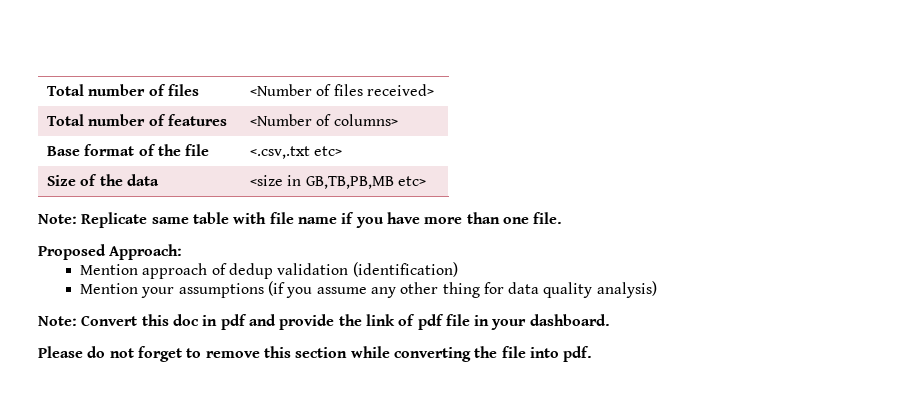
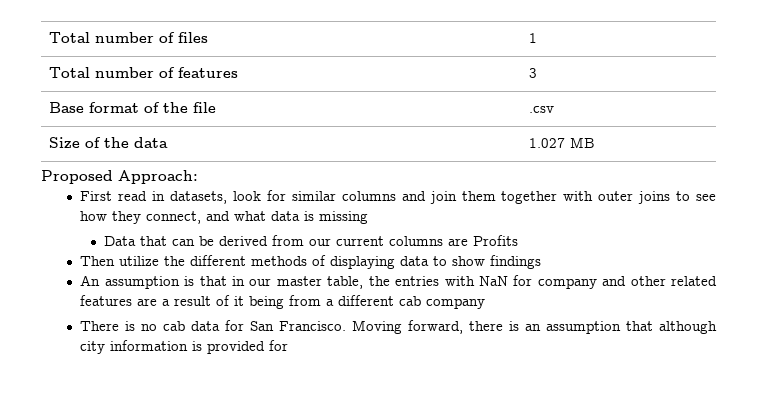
- Total number of files | <Number of files received>
+ Total number of files | 1
- Total number of features | <Number of columns>
+ Total number of features | 3
- Base format of the file | <.csv,.txt etc>
+ Base format of the file | .csv
- Size of the data | <size in GB,TB,PB,MB etc>
- Note: Replicate same table with file name if you have more than one file.
+ Size of the data | 1.027 MB
  Proposed Approach:
- Mention approach of dedup validation (identification)
- Mention your assumptions (if you assume any other thing for data quality analysis)
- Note: Convert this doc in pdf and provide the link of pdf file in your dashboard.
- Please do not forget to remove this section while converting the file into pdf.
+ First read in datasets, look for similar columns and join them together with outer joins to see how they connect, and what data is missing
+ Data that can be derived from our current columns are Profits
+ Then utilize the different methods of displaying data to show findings
+ An assumption is that in our master table, the entries with NaN for company and other related features are a result of it being from a different cab company
+ There is no cab data for San Francisco. Moving forward, there is an assumption that although city information is provided for

